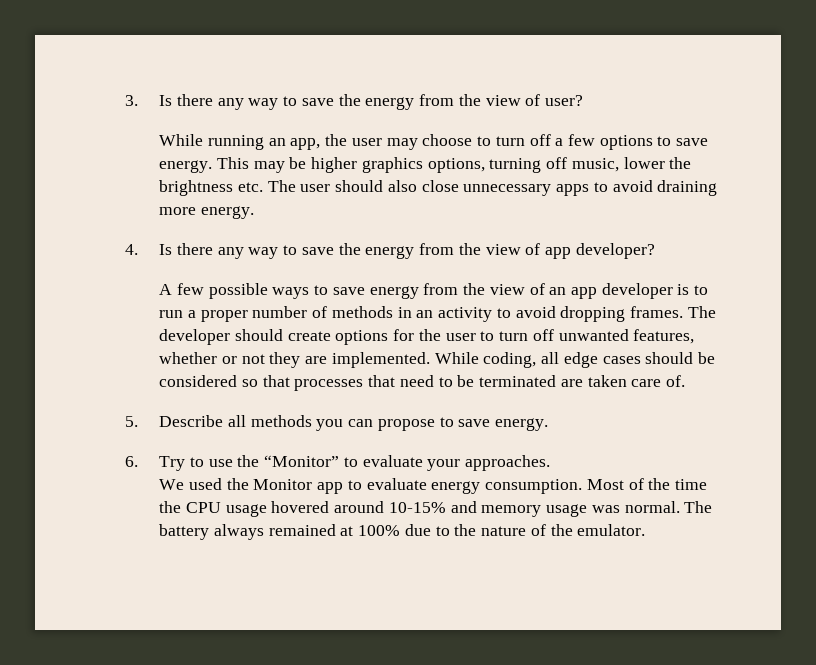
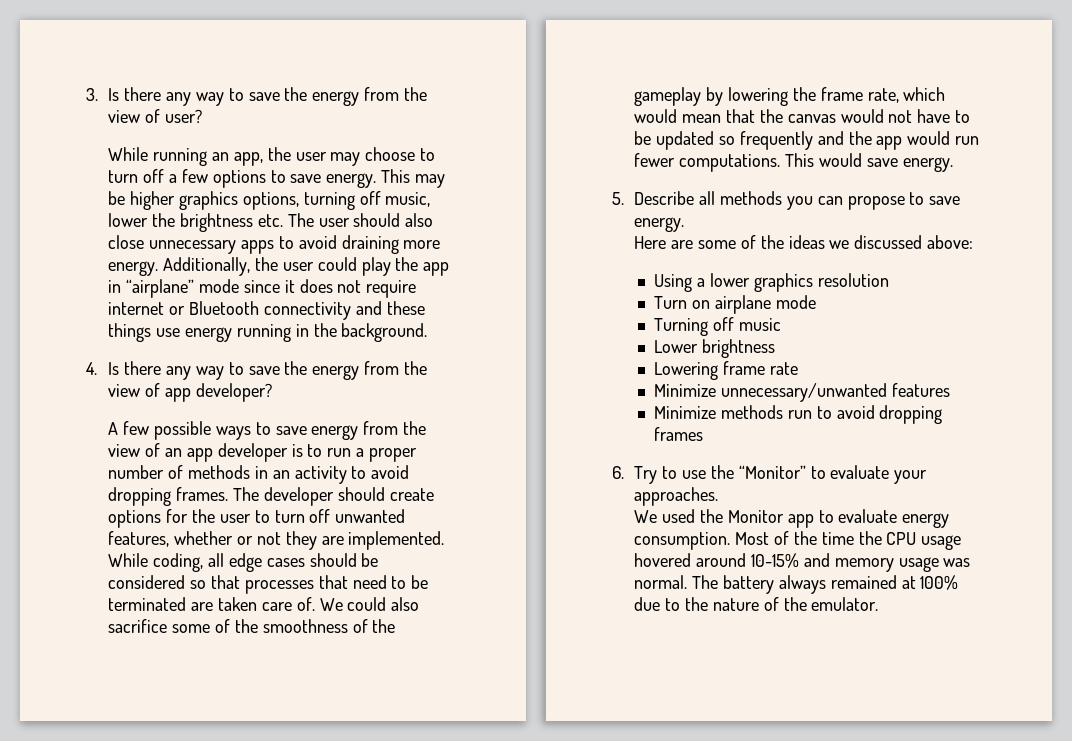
+ Additionally, the user could play the app in “airplane” mode since it does not require internet or Bluetooth connectivity and these things use energy running in the background.
+ We could also sacrifice some of the smoothness of the gameplay by lowering the frame rate, which would mean that the canvas would not have to be updated so frequently and the app would run fewer computations. This would save energy.
+ Here are some of the ideas we discussed above:
+ Using a lower graphics resolution
+ Turn on airplane mode
+ Turning off music
+ Lower brightness
+ Lowering frame rate
+ Minimize unnecessary/unwanted features
+ Minimize methods run to avoid dropping frames

